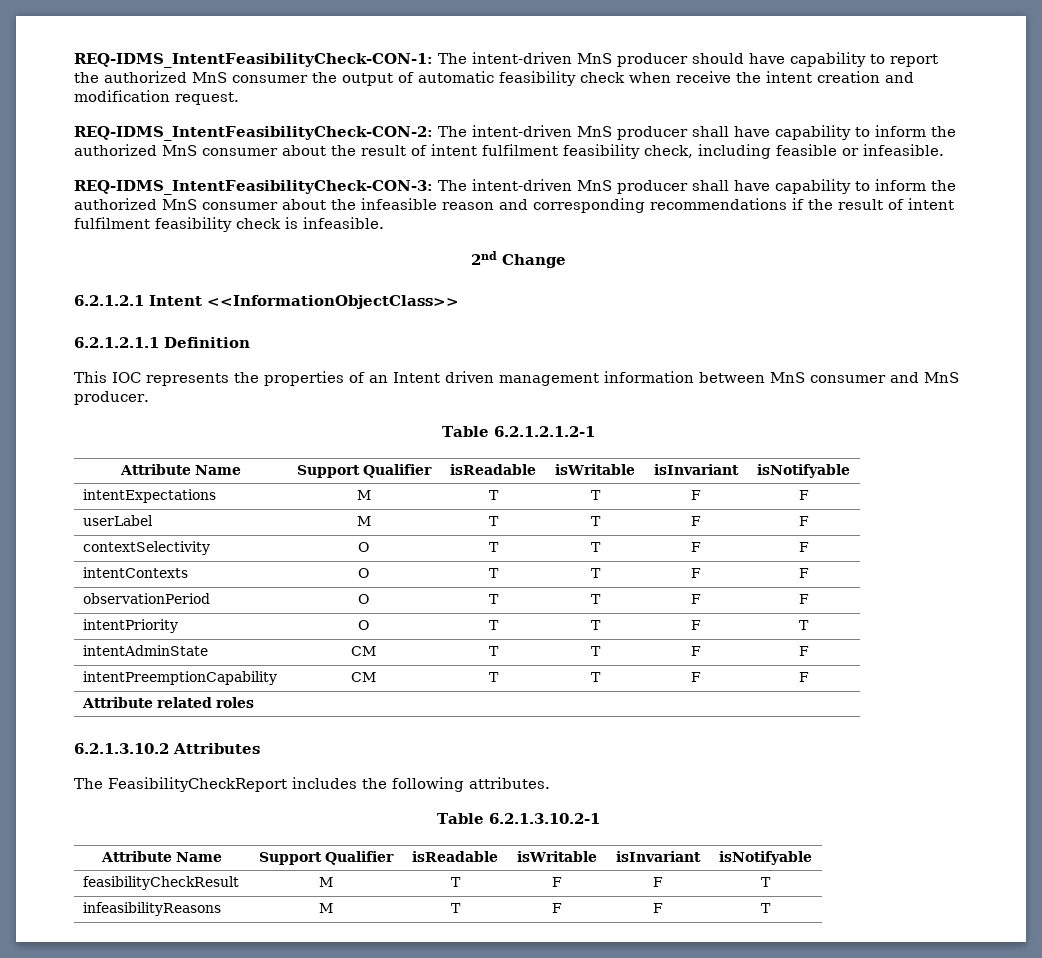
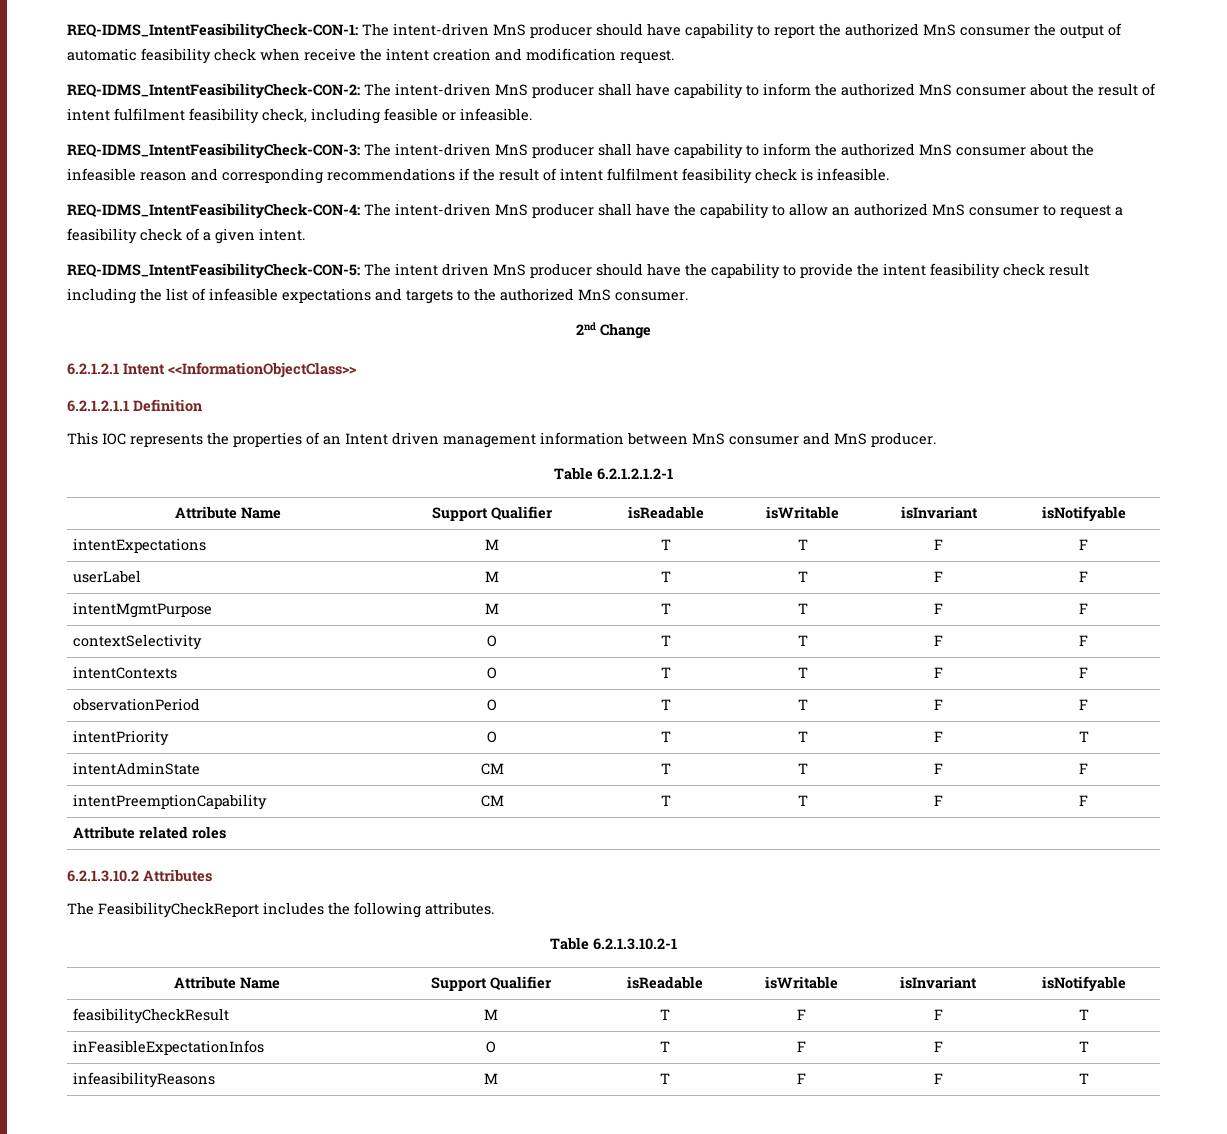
+ REQ-IDMS_IntentFeasibilityCheck-CON-4: The intent-driven MnS producer shall have the capability to allow an authorized MnS consumer to request a feasibility check of a given intent.
+ REQ-IDMS_IntentFeasibilityCheck-CON-5: The intent driven MnS producer should have the capability to provide the intent feasibility check result including the list of infeasible expectations and targets to the authorized MnS consumer.
+ intentMgmtPurpose | M | T | T | F | F
+ inFeasibleExpectationInfos | O | T | F | F | T

